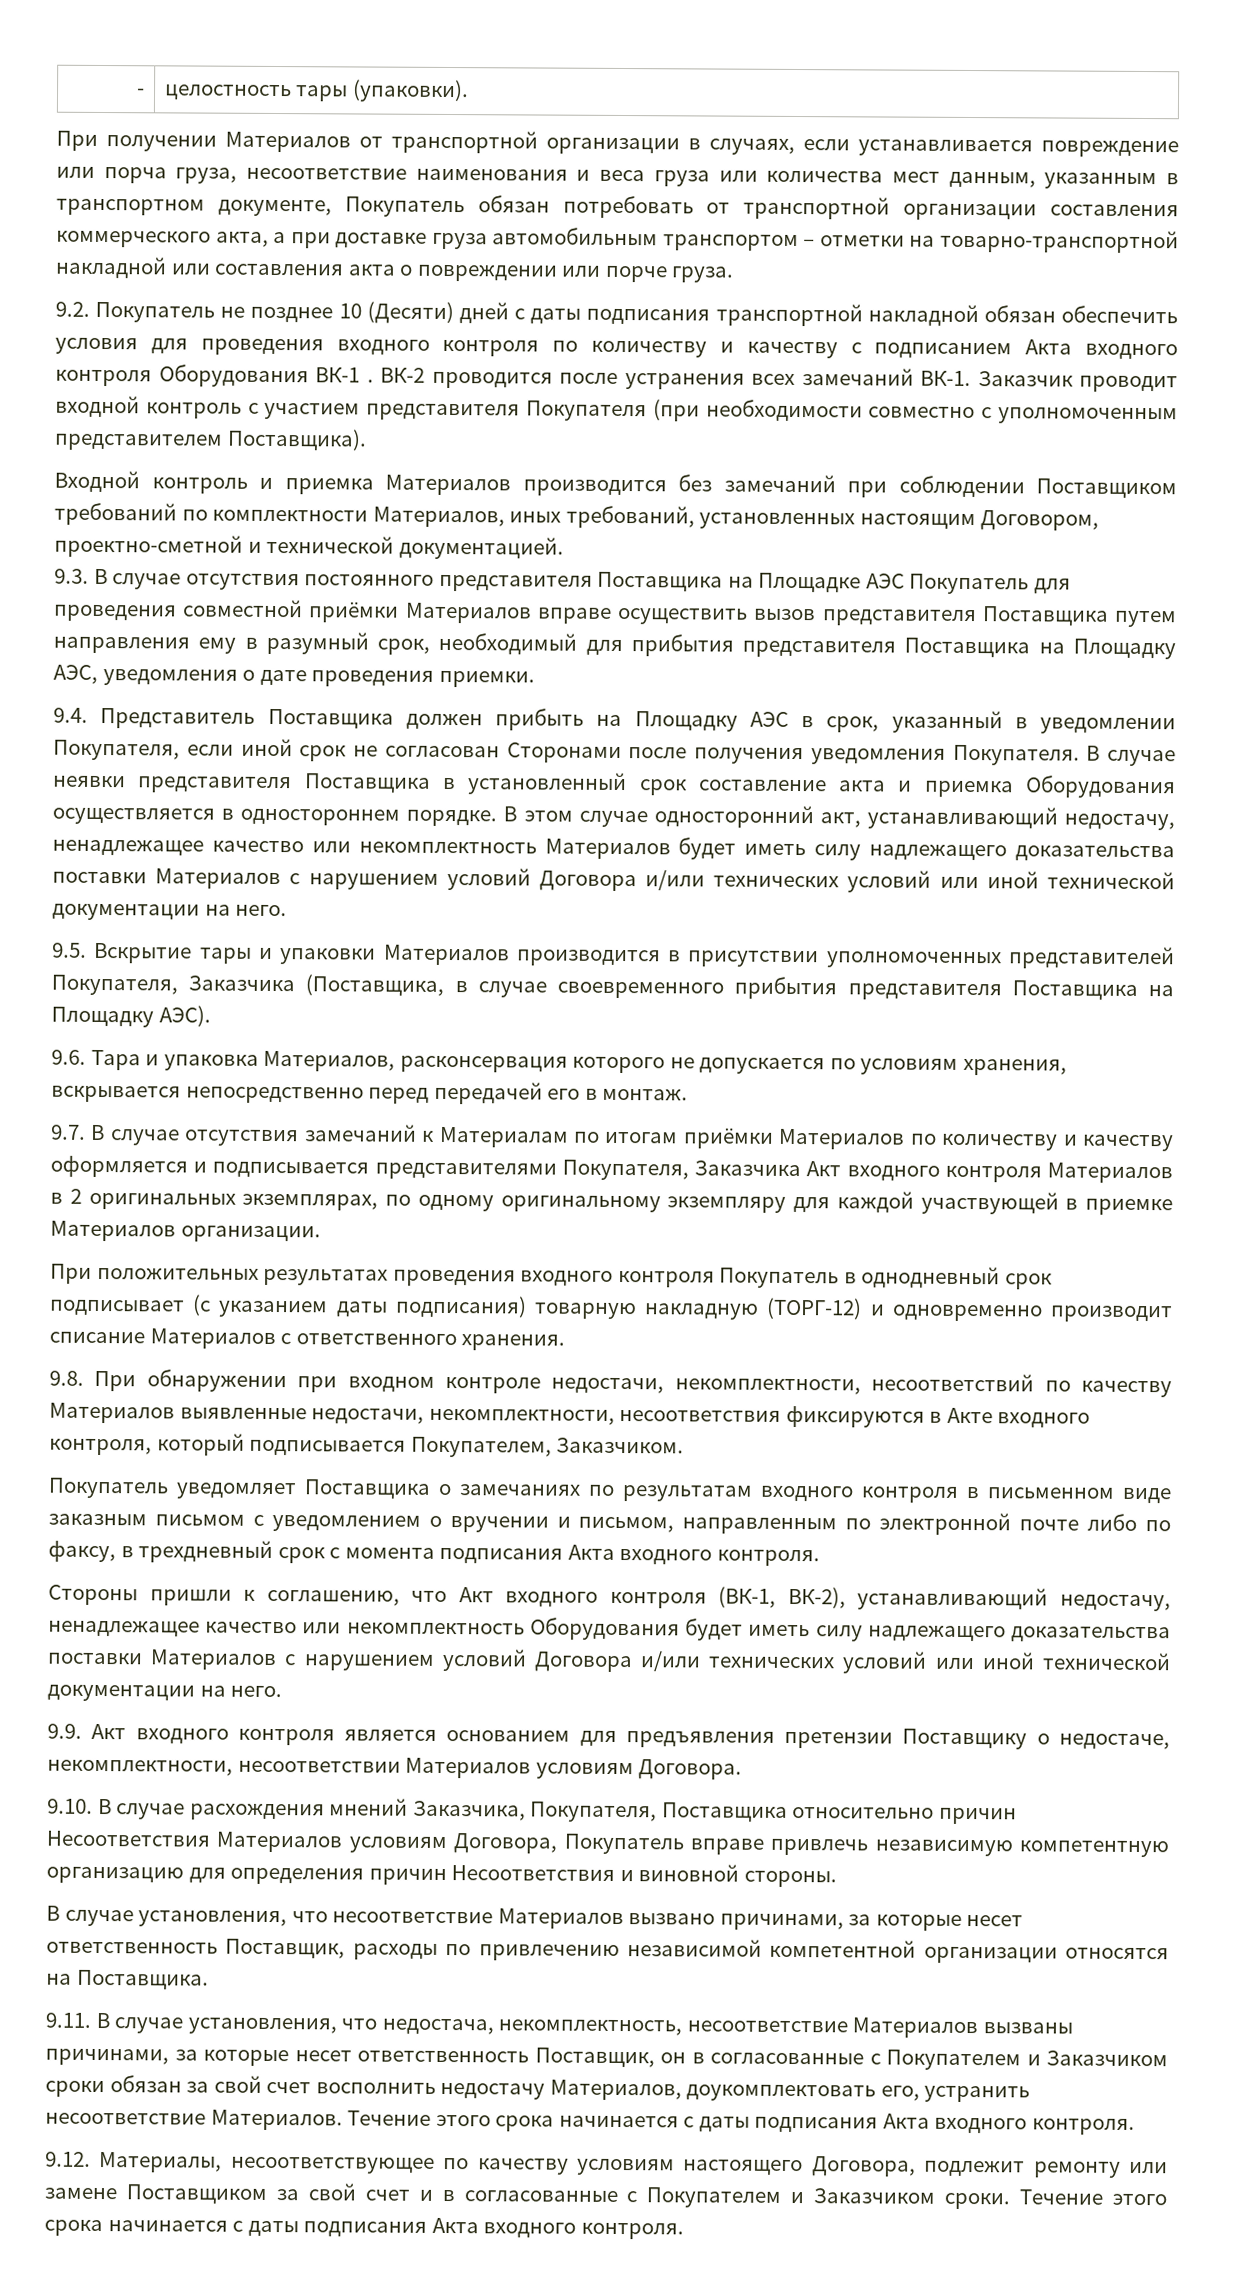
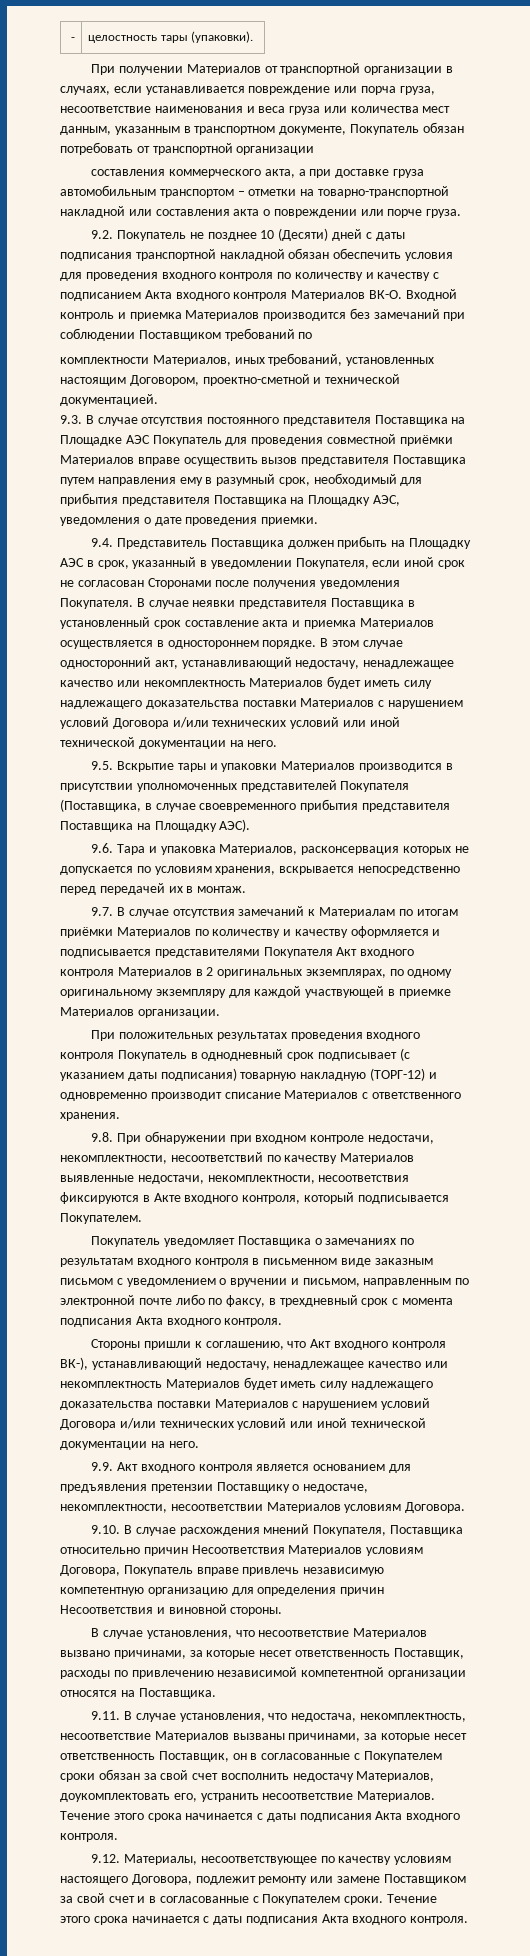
- При получении Материалов от транспортной организации в случаях, если устанавливается повреждение или порча груза, несоответствие наименования и веса груза или количества мест данным, указанным в транспортном документе, Покупатель обязан потребовать от транспортной организации составления коммерческого акта, а при доставке груза автомобильным транспортом – отметки на товарно-транспортной накладной или составления акта о повреждении или порче груза.
+ При получении Материалов от транспортной организации в случаях, если устанавливается повреждение или порча груза, несоответствие наименования и веса груза или количества мест данным, указанным в транспортном документе, Покупатель обязан потребовать от транспортной организации
+ составления коммерческого акта, а при доставке груза автомобильным транспортом – отметки на товарно-транспортной накладной или составления акта о повреждении или порче груза.
- 9.2. Покупатель не позднее 10 (Десяти) дней с даты подписания транспортной накладной обязан обеспечить условия для проведения входного контроля по количеству и качеству с подписанием Акта входного контроля Оборудования ВК-1 . ВК-2 проводится после устранения всех замечаний ВК-1. Заказчик проводит входной контроль с участием представителя Покупателя (при необходимости совместно с уполномоченным представителем Поставщика).
- Входной контроль и приемка Материалов производится без замечаний при соблюдении Поставщиком требований по комплектности Материалов, иных требований, установленных настоящим Договором, проектно-сметной и технической документацией.
+ 9.2. Покупатель не позднее 10 (Десяти) дней с даты подписания транспортной накладной обязан обеспечить условия для проведения входного контроля по количеству и качеству с подписанием Акта входного контроля Материалов ВК-О. Входной контроль и приемка Материалов производится без замечаний при соблюдении Поставщиком требований по
+ комплектности Материалов, иных требований, установленных настоящим Договором, проектно-сметной и технической документацией.
- В случае неявки представителя Поставщика в установленный срок составление акта и приемка Оборудования осуществляется в одностороннем порядке.
+ В случае неявки представителя Поставщика в установленный срок составление акта и приемка Материалов осуществляется в одностороннем порядке.
- 9.5. Вскрытие тары и упаковки Материалов производится в присутствии уполномоченных представителей Покупателя, Заказчика (Поставщика, в случае своевременного прибытия представителя Поставщика на Площадку АЭС).
+ 9.5. Вскрытие тары и упаковки Материалов производится в присутствии уполномоченных представителей Покупателя (Поставщика, в случае своевременного прибытия представителя Поставщика на Площадку АЭС).
- 9.6. Тара и упаковка Материалов, расконсервация которого не допускается по условиям хранения, вскрывается непосредственно перед передачей его в монтаж.
+ 9.6. Тара и упаковка Материалов, расконсервация которых не допускается по условиям хранения, вскрывается непосредственно перед передачей их в монтаж.
- 9.7. В случае отсутствия замечаний к Материалам по итогам приёмки Материалов по количеству и качеству оформляется и подписывается представителями Покупателя, Заказчика Акт входного контроля Материалов в 2 оригинальных экземплярах, по одному оригинальному экземпляру для каждой участвующей в приемке Материалов организации.
+ 9.7. В случае отсутствия замечаний к Материалам по итогам приёмки Материалов по количеству и качеству оформляется и подписывается представителями Покупателя Акт входного контроля Материалов в 2 оригинальных экземплярах, по одному оригинальному экземпляру для каждой участвующей в приемке Материалов организации.
- 9.8. При обнаружении при входном контроле недостачи, некомплектности, несоответствий по качеству Материалов выявленные недостачи, некомплектности, несоответствия фиксируются в Акте входного контроля, который подписывается Покупателем, Заказчиком.
+ 9.8. При обнаружении при входном контроле недостачи, некомплектности, несоответствий по качеству Материалов выявленные недостачи, некомплектности, несоответствия фиксируются в Акте входного контроля, который подписывается Покупателем.
- Стороны пришли к соглашению, что Акт входного контроля (ВК-1, ВК-2), устанавливающий недостачу, ненадлежащее качество или некомплектность Оборудования будет иметь силу надлежащего доказательства поставки Материалов с нарушением условий Договора и/или технических условий или иной технической документации на него.
+ Стороны пришли к соглашению, что Акт входного контроля ВК-), устанавливающий недостачу, ненадлежащее качество или некомплектность Материалов будет иметь силу надлежащего доказательства поставки Материалов с нарушением условий Договора и/или технических условий или иной технической документации на него.
- 9.10. В случае расхождения мнений Заказчика, Покупателя, Поставщика относительно причин Несоответствия Материалов условиям Договора, Покупатель вправе привлечь независимую компетентную организацию для определения причин Несоответствия и виновной стороны.
+ 9.10. В случае расхождения мнений Покупателя, Поставщика относительно причин Несоответствия Материалов условиям Договора, Покупатель вправе привлечь независимую компетентную организацию для определения причин Несоответствия и виновной стороны.
- 9.11. В случае установления, что недостача, некомплектность, несоответствие Материалов вызваны причинами, за которые несет ответственность Поставщик, он в согласованные с Покупателем и Заказчиком сроки обязан за свой счет восполнить недостачу Материалов, доукомплектовать его, устранить несоответствие Материалов.
+ 9.11. В случае установления, что недостача, некомплектность, несоответствие Материалов вызваны причинами, за которые несет ответственность Поставщик, он в согласованные с Покупателем сроки обязан за свой счет восполнить недостачу Материалов, доукомплектовать его, устранить несоответствие Материалов.
- 9.12. Материалы, несоответствующее по качеству условиям настоящего Договора, подлежит ремонту или замене Поставщиком за свой счет и в согласованные с Покупателем и Заказчиком сроки.
+ 9.12. Материалы, несоответствующее по качеству условиям настоящего Договора, подлежит ремонту или замене Поставщиком за свой счет и в согласованные с Покупателем сроки.

